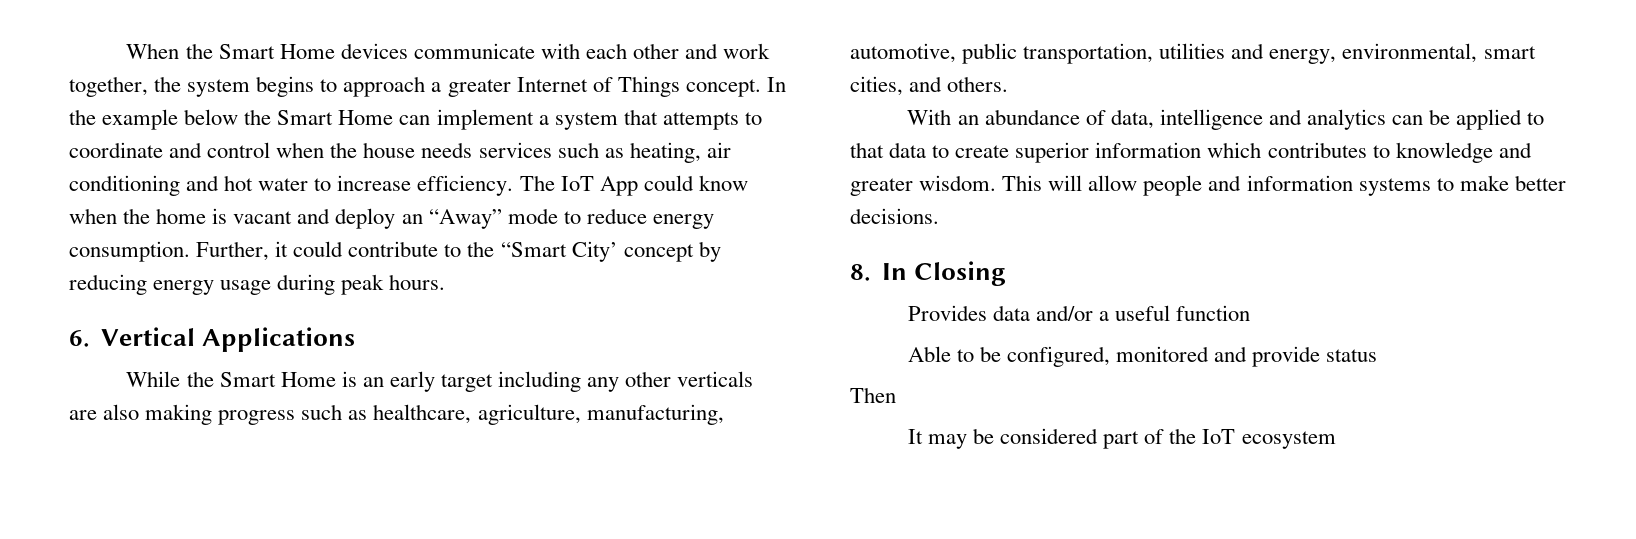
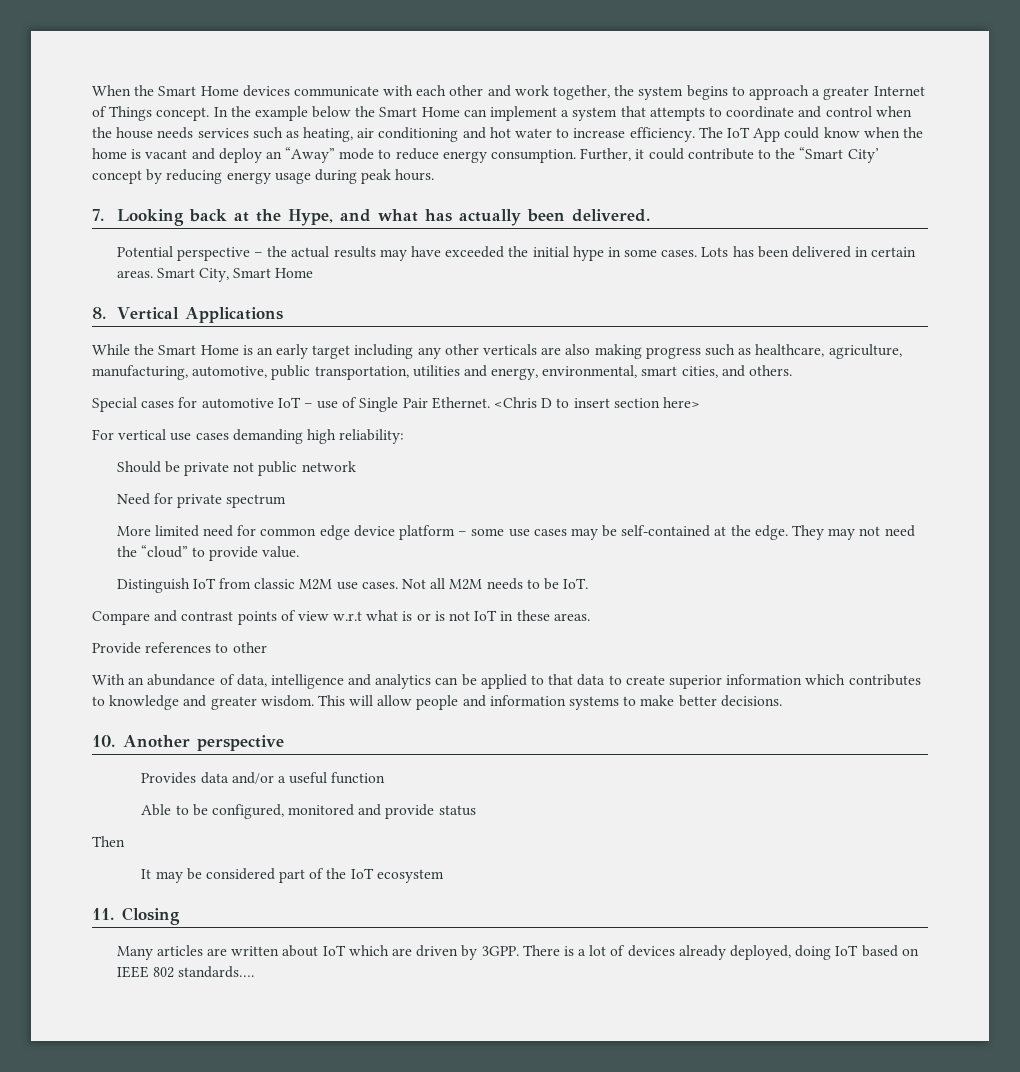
- 6. Vertical Applications
+ 7. Looking back at the Hype, and what has actually been delivered.
+ Potential perspective – the actual results may have exceeded the initial hype in some cases. Lots has been delivered in certain areas. Smart City, Smart Home
+ 8. Vertical Applications
+ Special cases for automotive IoT – use of Single Pair Ethernet. <Chris D to insert section here>
+ For vertical use cases demanding high reliability:
+ Should be private not public network
+ Need for private spectrum
+ More limited need for common edge device platform – some use cases may be self-contained at the edge. They may not need the “cloud” to provide value.
+ Distinguish IoT from classic M2M use cases. Not all M2M needs to be IoT.
+ Compare and contrast points of view w.r.t what is or is not IoT in these areas.
+ Provide references to other
- 8. In Closing
+ 10. Another perspective
+ 11. Closing
+ Many articles are written about IoT which are driven by 3GPP. There is a lot of devices already deployed, doing IoT based on IEEE 802 standards….

